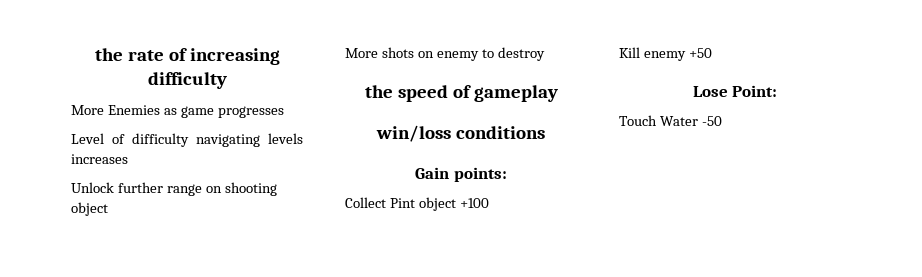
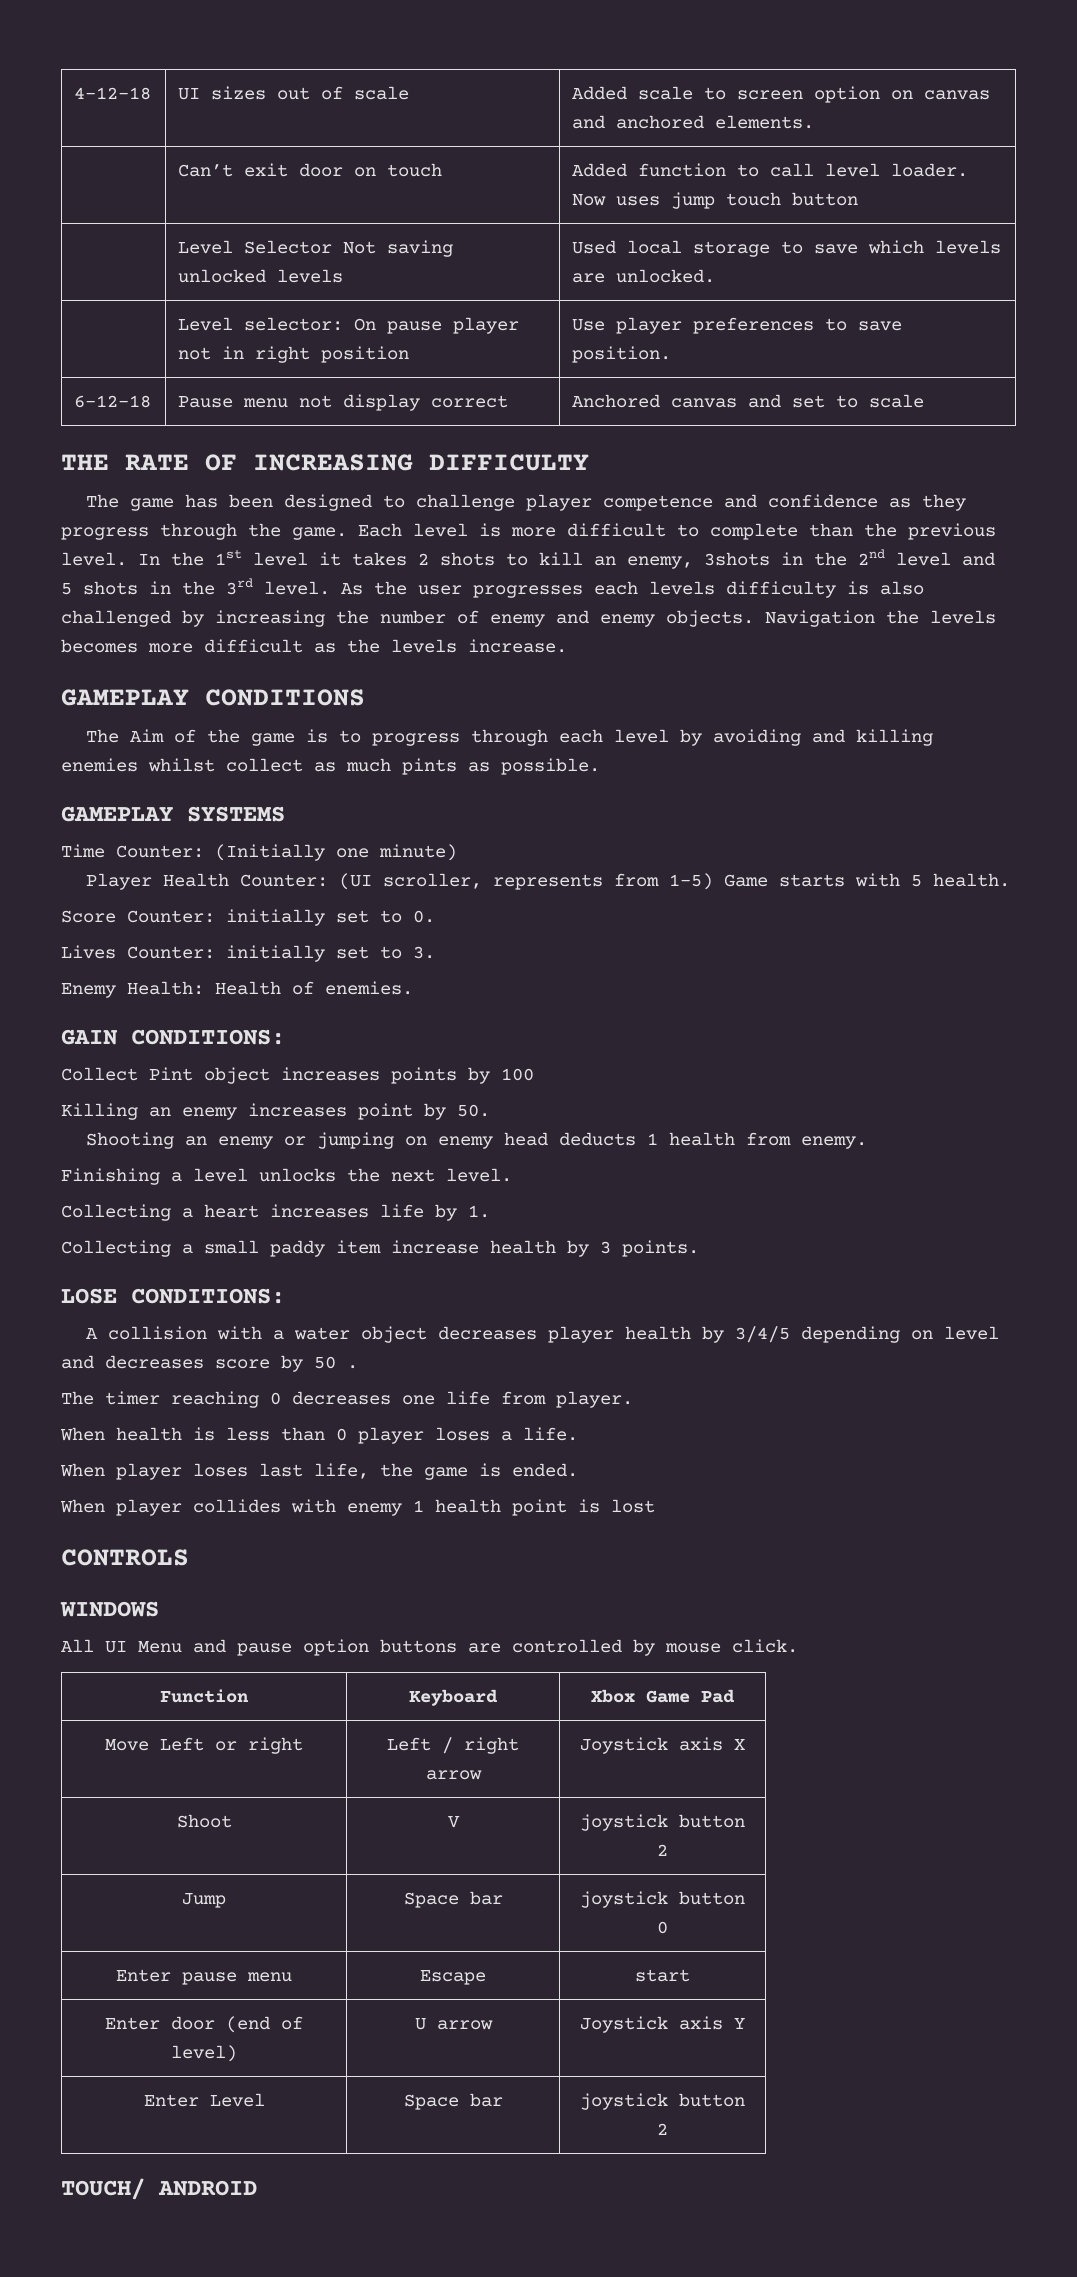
- the rate of increasing difficulty
- More Enemies as game progresses
- Level of difficulty navigating levels increases
- Unlock further range on shooting object
- More shots on enemy to destroy
- the speed of gameplay
- win/loss conditions
- Gain points:
- Collect Pint object +100
- Kill enemy +50
- Lose Point:
- Touch Water -50
+ 4-12-18 | UI sizes out of scale | Added scale to screen option on canvas and anchored elements.
+ | Can’t exit door on touch | Added function to call level loader. Now uses jump touch button
+ | Level Selector Not saving unlocked levels | Used local storage to save which levels are unlocked.
+ | Level selector: On pause player not in right position | Use player preferences to save position.
+ 6-12-18 | Pause menu not display correct | Anchored canvas and set to scale
+ THE RATE OF INCREASING DIFFICULTY
+ The game has been designed to challenge player competence and confidence as they progress through the game. Each level is more difficult to complete than the previous level. In the 1st level it takes 2 shots to kill an enemy, 3shots in the 2nd level and 5 shots in the 3rd level. As the user progresses each levels difficulty is also challenged by increasing the number of enemy and enemy objects. Navigation the levels becomes more difficult as the levels increase.
+ GAMEPLAY CONDITIONS
+ The Aim of the game is to progress through each level by avoiding and killing enemies whilst collect as much pints as possible.
+ GAMEPLAY SYSTEMS
+ Time Counter: (Initially one minute)
+ Player Health Counter: (UI scroller, represents from 1-5) Game starts with 5 health.
+ Score Counter: initially set to 0.
+ Lives Counter: initially set to 3.
+ Enemy Health: Health of enemies.
+ GAIN CONDITIONS:
+ Collect Pint object increases points by 100
+ Killing an enemy increases point by 50.
+ Shooting an enemy or jumping on enemy head deducts 1 health from enemy.
+ Finishing a level unlocks the next level.
+ Collecting a heart increases life by 1.
+ Collecting a small paddy item increase health by 3 points.
+ LOSE CONDITIONS:
+ A collision with a water object decreases player health by 3/4/5 depending on level and decreases score by 50 .
+ The timer reaching 0 decreases one life from player.
+ When health is less than 0 player loses a life.
+ When player loses last life, the game is ended.
+ When player collides with enemy 1 health point is lost
+ CONTROLS
+ WINDOWS
+ All UI Menu and pause option buttons are controlled by mouse click.
+ Function | Keyboard | Xbox Game Pad
+ Move Left or right | Left / right arrow | Joystick axis X
+ Shoot | V | joystick button 2
+ Jump | Space bar | joystick button 0
+ Enter pause menu | Escape | start
+ Enter door (end of level) | U arrow | Joystick axis Y
+ Enter Level | Space bar | joystick button 2
+ TOUCH/ ANDROID

